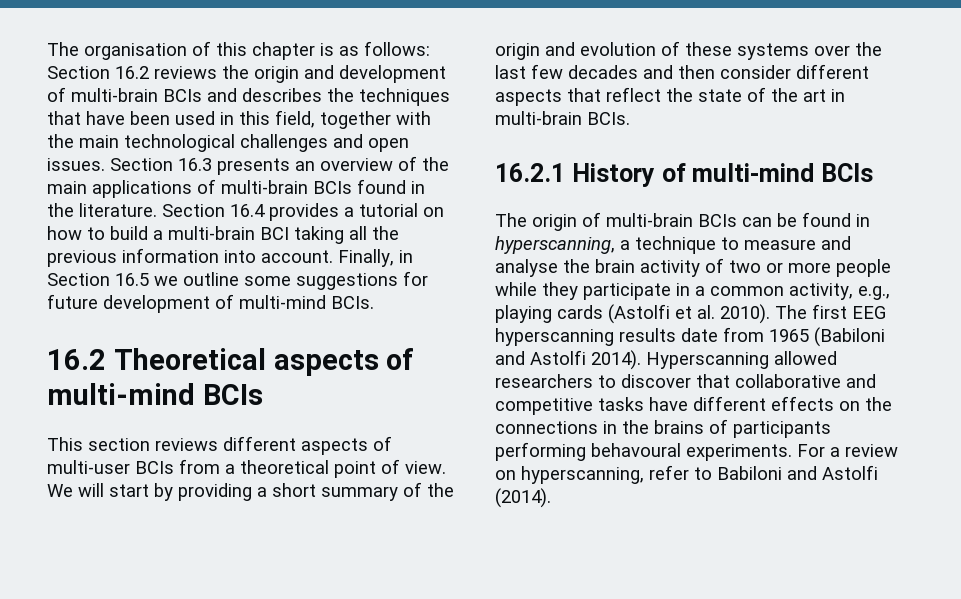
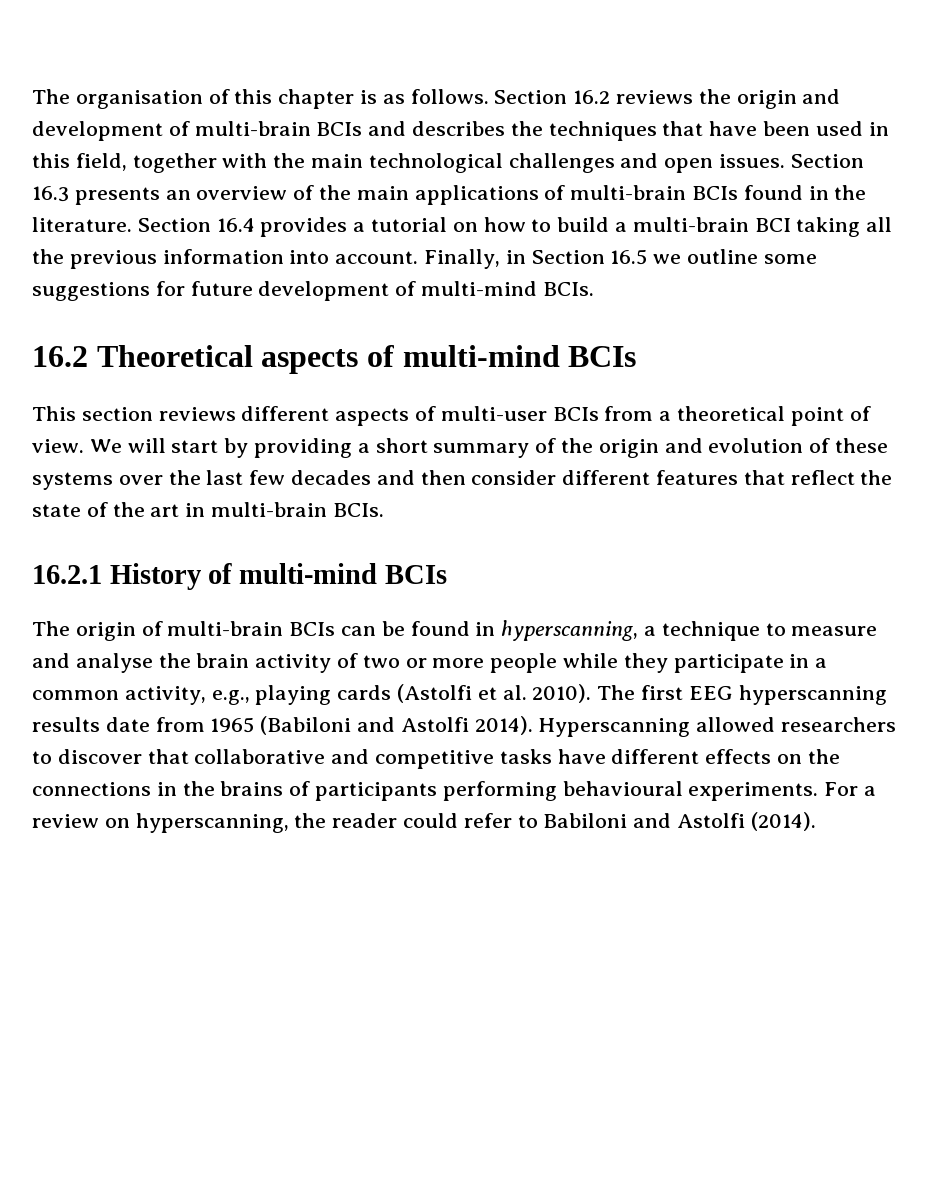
- The organisation of this chapter is as follows: Section 16.2 reviews the origin and development of multi-brain BCIs and describes the techniques that have been used in this field, together with the main technological challenges and open issues.
+ The organisation of this chapter is as follows. Section 16.2 reviews the origin and development of multi-brain BCIs and describes the techniques that have been used in this field, together with the main technological challenges and open issues.
- We will start by providing a short summary of the origin and evolution of these systems over the last few decades and then consider different aspects that reflect the state of the art in multi-brain BCIs.
+ We will start by providing a short summary of the origin and evolution of these systems over the last few decades and then consider different features that reflect the state of the art in multi-brain BCIs.
- Hyperscanning allowed researchers to discover that collaborative and competitive tasks have different effects on the connections in the brains of participants performing behavoural experiments.
+ Hyperscanning allowed researchers to discover that collaborative and competitive tasks have different effects on the connections in the brains of participants performing behavioural experiments.
- For a review on hyperscanning, refer to Babiloni and Astolfi (2014).
+ For a review on hyperscanning, the reader could refer to Babiloni and Astolfi (2014).

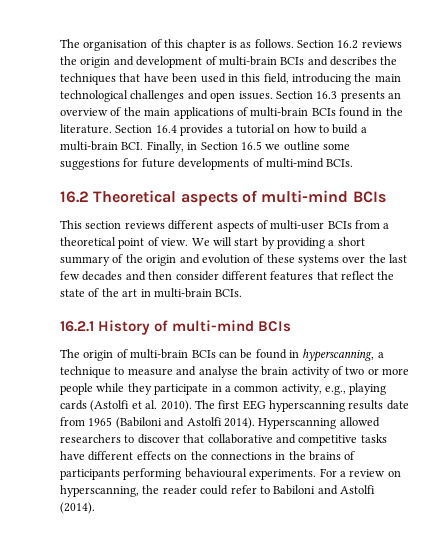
- Section 16.2 reviews the origin and development of multi-brain BCIs and describes the techniques that have been used in this field, together with the main technological challenges and open issues.
+ Section 16.2 reviews the origin and development of multi-brain BCIs and describes the techniques that have been used in this field, introducing the main technological challenges and open issues.
- Section 16.4 provides a tutorial on how to build a multi-brain BCI taking all the previous information into account. Finally, in Section 16.5 we outline some suggestions for future development of multi-mind BCIs.
+ Section 16.4 provides a tutorial on how to build a multi-brain BCI. Finally, in Section 16.5 we outline some suggestions for future developments of multi-mind BCIs.

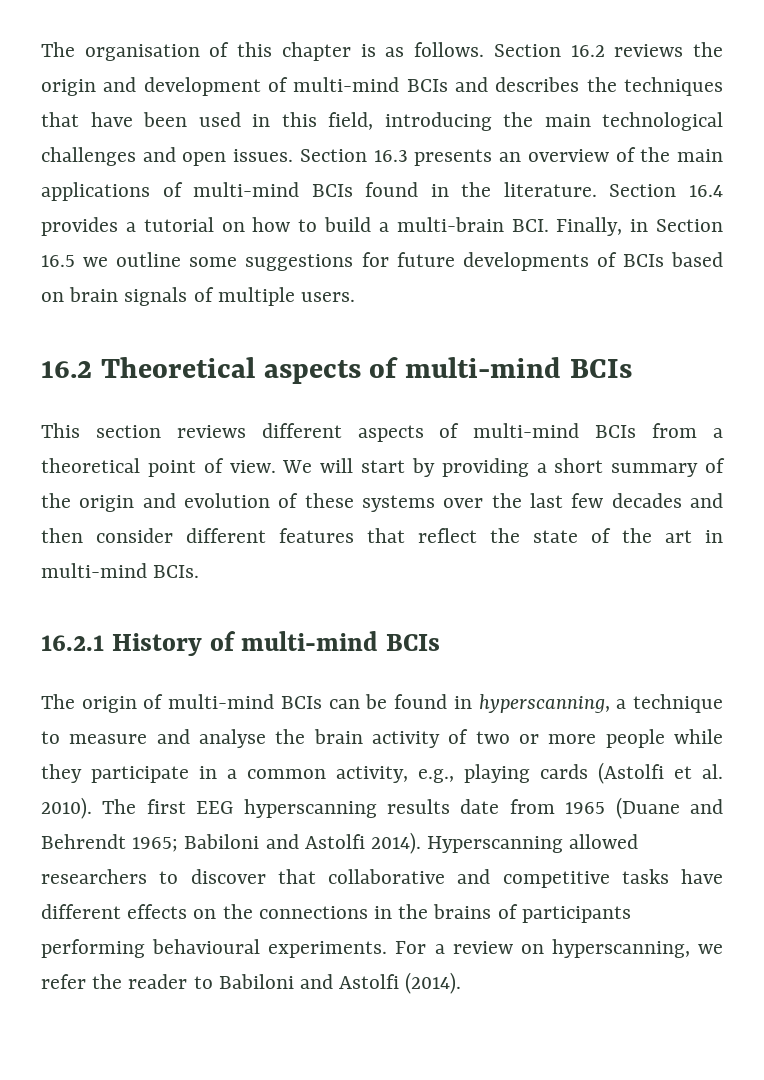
- Section 16.2 reviews the origin and development of multi-brain BCIs and describes the techniques that have been used in this field, introducing the main technological challenges and open issues.
+ Section 16.2 reviews the origin and development of multi-mind BCIs and describes the techniques that have been used in this field, introducing the main technological challenges and open issues.
- Section 16.3 presents an overview of the main applications of multi-brain BCIs found in the literature.
+ Section 16.3 presents an overview of the main applications of multi-mind BCIs found in the literature.
- Section 16.4 provides a tutorial on how to build a multi-brain BCI. Finally, in Section 16.5 we outline some suggestions for future developments of multi-mind BCIs.
+ Section 16.4 provides a tutorial on how to build a multi-brain BCI. Finally, in Section 16.5 we outline some suggestions for future developments of BCIs based on brain signals of multiple users.
- This section reviews different aspects of multi-user BCIs from a theoretical point of view.
+ This section reviews different aspects of multi-mind BCIs from a theoretical point of view.
- We will start by providing a short summary of the origin and evolution of these systems over the last few decades and then consider different features that reflect the state of the art in multi-brain BCIs.
+ We will start by providing a short summary of the origin and evolution of these systems over the last few decades and then consider different features that reflect the state of the art in multi-mind BCIs.
- The origin of multi-brain BCIs can be found in hyperscanning, a technique to measure and analyse the brain activity of two or more people while they participate in a common activity, e.g., playing cards (Astolfi et al. 2010).
+ The origin of multi-mind BCIs can be found in hyperscanning, a technique to measure and analyse the brain activity of two or more people while they participate in a common activity, e.g., playing cards (Astolfi et al. 2010).
- The first EEG hyperscanning results date from 1965 (Babiloni and Astolfi 2014).
+ The first EEG hyperscanning results date from 1965 (Duane and Behrendt 1965; Babiloni and Astolfi 2014).
- For a review on hyperscanning, the reader could refer to Babiloni and Astolfi (2014).
+ For a review on hyperscanning, we refer the reader to Babiloni and Astolfi (2014).

